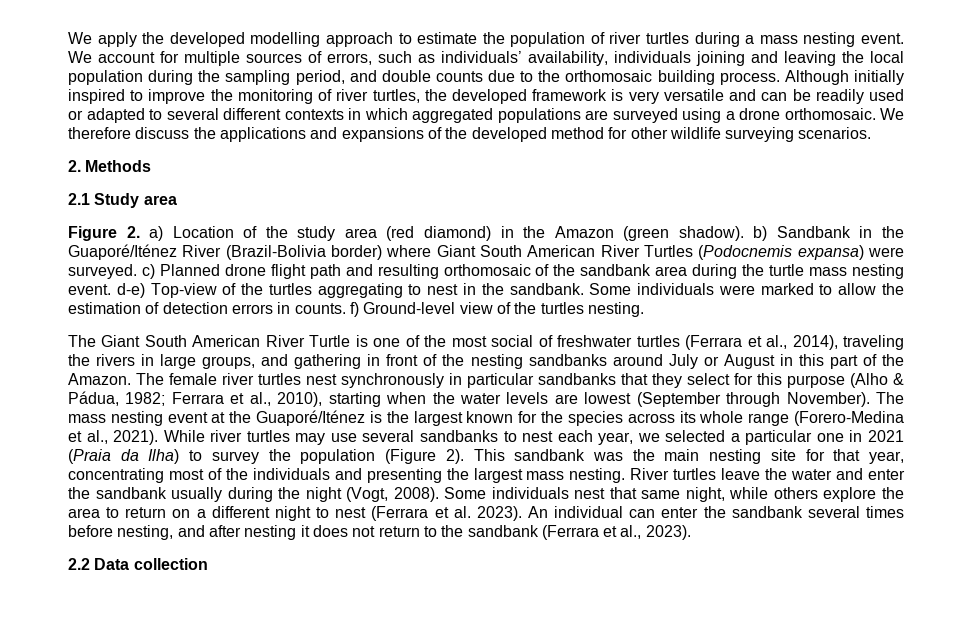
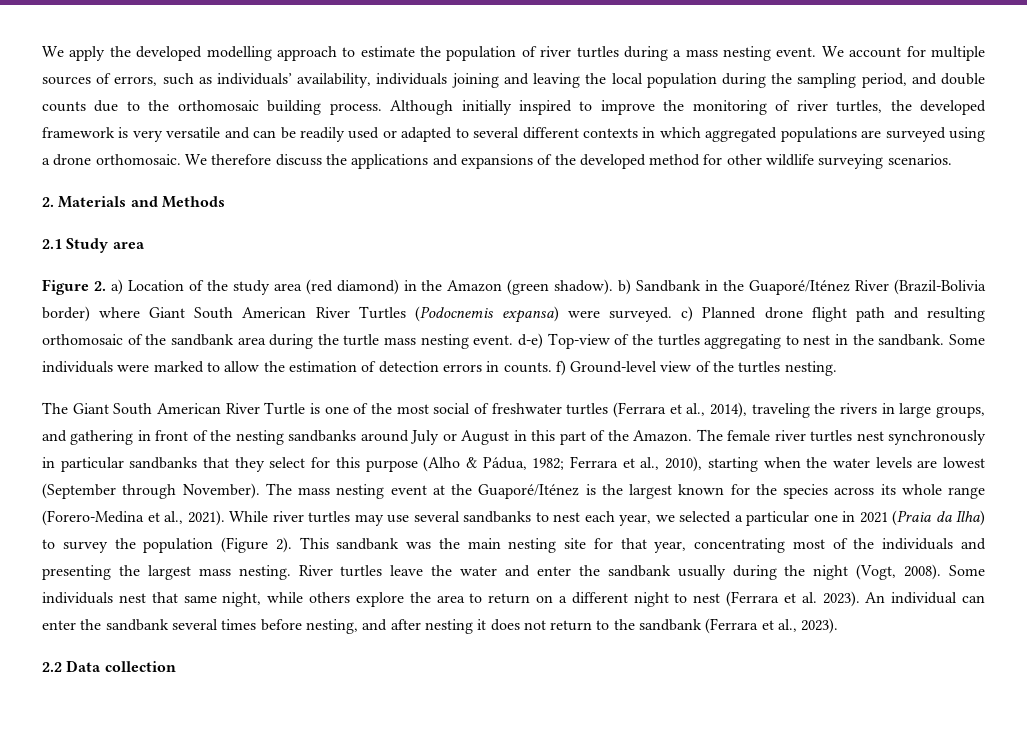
- 2. Methods
+ 2. Materials and Methods

